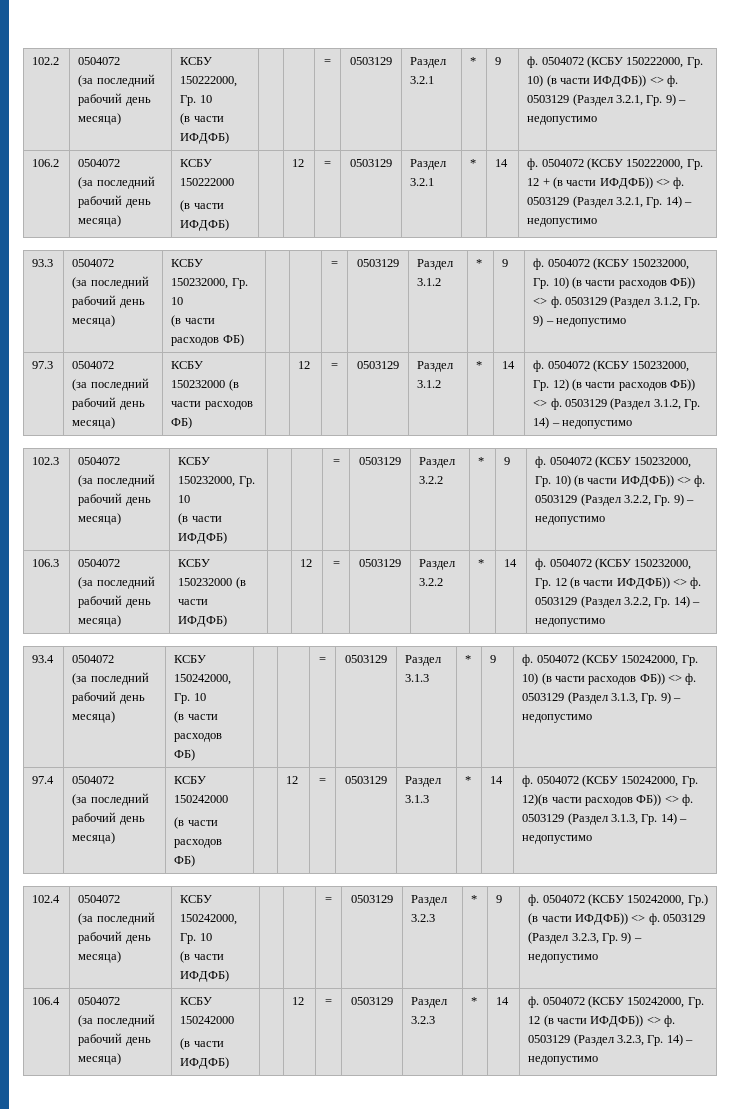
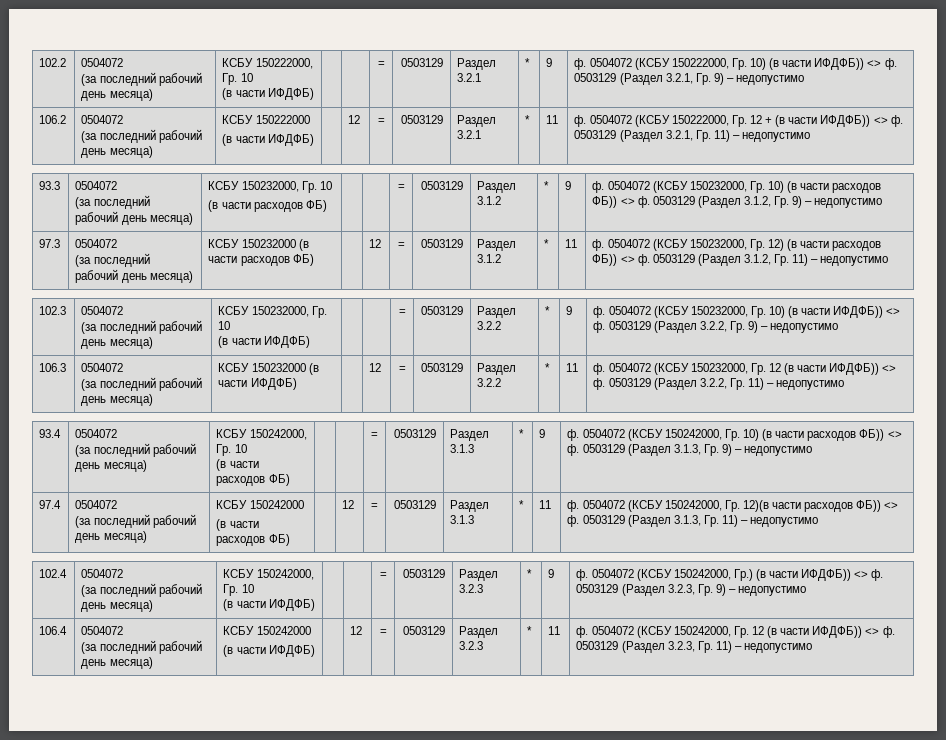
  106.2 | 0504072
  (за последний рабочий день месяца) | КСБУ 150222000
- (в части ИФДФБ) | | 12 | = | 0503129 | Раздел 3.2.1 | * | 14 | ф. 0504072 (КСБУ 150222000, Гр. 12 + (в части ИФДФБ)) <> ф. 0503129 (Раздел 3.2.1, Гр. 14) – недопустимо
+ (в части ИФДФБ) | | 12 | = | 0503129 | Раздел 3.2.1 | * | 11 | ф. 0504072 (КСБУ 150222000, Гр. 12 + (в части ИФДФБ)) <> ф. 0503129 (Раздел 3.2.1, Гр. 11) – недопустимо
  97.3 | 0504072
- (за последний рабочий день месяца) | КСБУ 150232000 (в части расходов ФБ) | | 12 | = | 0503129 | Раздел 3.1.2 | * | 14 | ф. 0504072 (КСБУ 150232000, Гр. 12) (в части расходов ФБ)) <> ф. 0503129 (Раздел 3.1.2, Гр. 14) – недопустимо
+ (за последний рабочий день месяца) | КСБУ 150232000 (в части расходов ФБ) | | 12 | = | 0503129 | Раздел 3.1.2 | * | 11 | ф. 0504072 (КСБУ 150232000, Гр. 12) (в части расходов ФБ)) <> ф. 0503129 (Раздел 3.1.2, Гр. 11) – недопустимо
  106.3 | 0504072
- (за последний рабочий день месяца) | КСБУ 150232000 (в части ИФДФБ) | | 12 | = | 0503129 | Раздел 3.2.2 | * | 14 | ф. 0504072 (КСБУ 150232000, Гр. 12 (в части ИФДФБ)) <> ф. 0503129 (Раздел 3.2.2, Гр. 14) – недопустимо
+ (за последний рабочий день месяца) | КСБУ 150232000 (в части ИФДФБ) | | 12 | = | 0503129 | Раздел 3.2.2 | * | 11 | ф. 0504072 (КСБУ 150232000, Гр. 12 (в части ИФДФБ)) <> ф. 0503129 (Раздел 3.2.2, Гр. 11) – недопустимо
  97.4 | 0504072
  (за последний рабочий день месяца) | КСБУ 150242000
- (в части расходов ФБ) | | 12 | = | 0503129 | Раздел 3.1.3 | * | 14 | ф. 0504072 (КСБУ 150242000, Гр. 12)(в части расходов ФБ)) <> ф. 0503129 (Раздел 3.1.3, Гр. 14) – недопустимо
+ (в части расходов ФБ) | | 12 | = | 0503129 | Раздел 3.1.3 | * | 11 | ф. 0504072 (КСБУ 150242000, Гр. 12)(в части расходов ФБ)) <> ф. 0503129 (Раздел 3.1.3, Гр. 11) – недопустимо
  106.4 | 0504072
  (за последний рабочий день месяца) | КСБУ 150242000
- (в части ИФДФБ) | | 12 | = | 0503129 | Раздел 3.2.3 | * | 14 | ф. 0504072 (КСБУ 150242000, Гр. 12 (в части ИФДФБ)) <> ф. 0503129 (Раздел 3.2.3, Гр. 14) – недопустимо
+ (в части ИФДФБ) | | 12 | = | 0503129 | Раздел 3.2.3 | * | 11 | ф. 0504072 (КСБУ 150242000, Гр. 12 (в части ИФДФБ)) <> ф. 0503129 (Раздел 3.2.3, Гр. 11) – недопустимо

